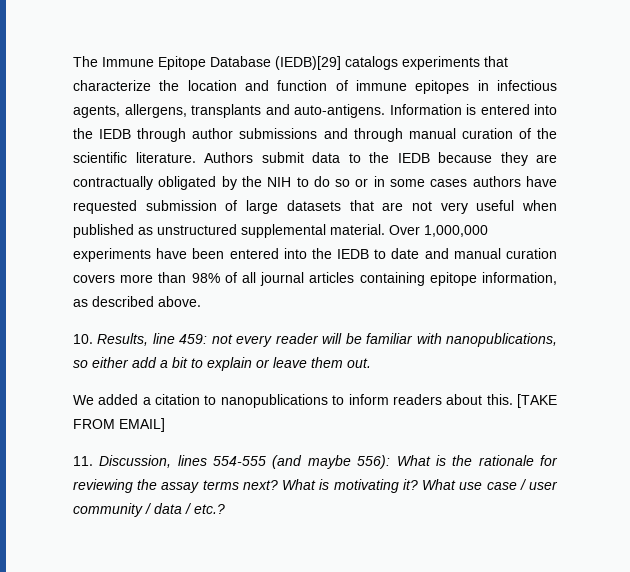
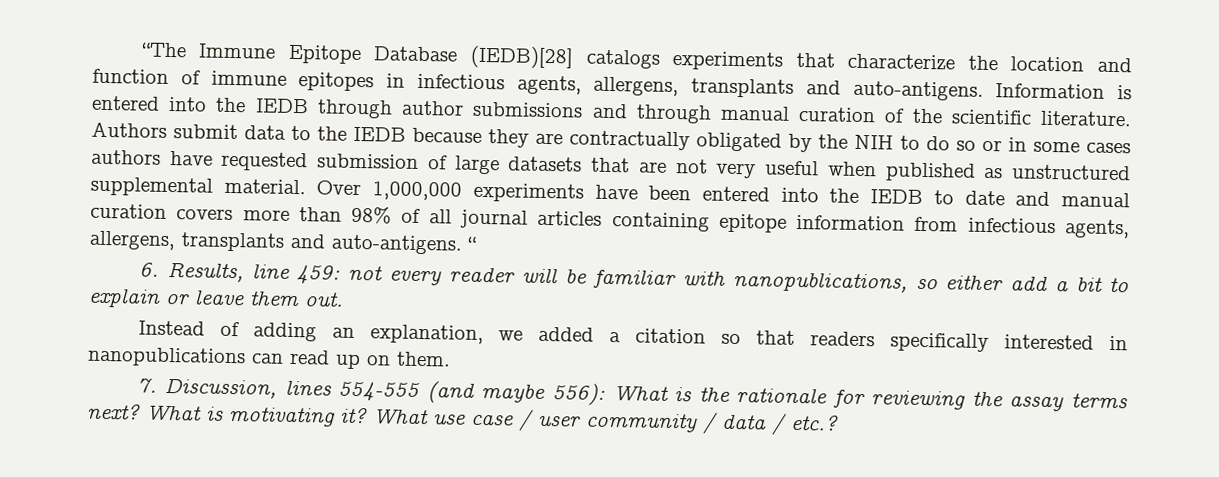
- The Immune Epitope Database (IEDB)[29] catalogs experiments that characterize the location and function of immune epitopes in infectious agents, allergens, transplants and auto-antigens.
+ “The Immune Epitope Database (IEDB)[28] catalogs experiments that characterize the location and function of immune epitopes in infectious agents, allergens, transplants and auto-antigens.
- Over 1,000,000 experiments have been entered into the IEDB to date and manual curation covers more than 98% of all journal articles containing epitope information, as described above.
- 10. Results, line 459: not every reader will be familiar with nanopublications, so either add a bit to explain or leave them out.
+ Over 1,000,000 experiments have been entered into the IEDB to date and manual curation covers more than 98% of all journal articles containing epitope information from infectious agents, allergens, transplants and auto-antigens. “
+ 6. Results, line 459: not every reader will be familiar with nanopublications, so either add a bit to explain or leave them out.
- We added a citation to nanopublications to inform readers about this. [TAKE FROM EMAIL]
- 11. Discussion, lines 554-555 (and maybe 556): What is the rationale for reviewing the assay terms next?
+ Instead of adding an explanation, we added a citation so that readers specifically interested in nanopublications can read up on them.
+ 7. Discussion, lines 554-555 (and maybe 556): What is the rationale for reviewing the assay terms next?

